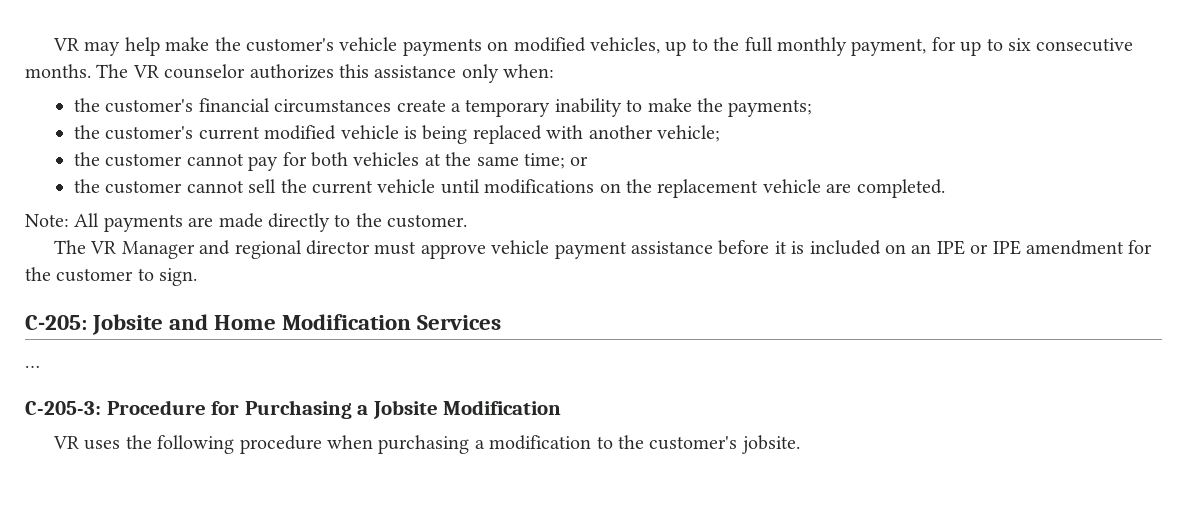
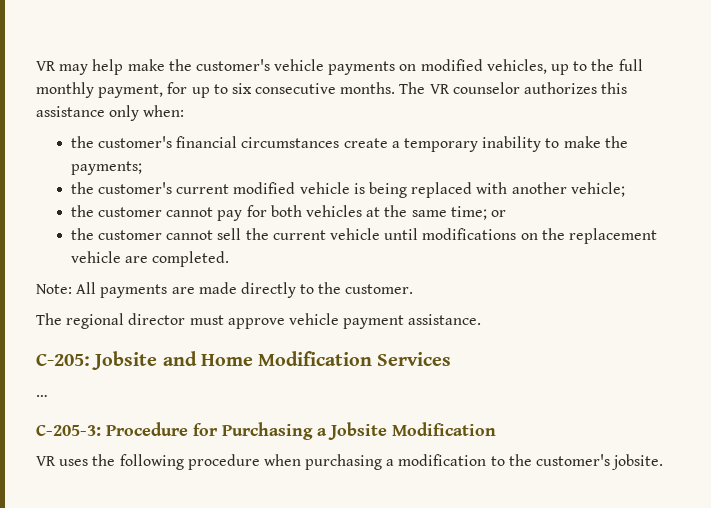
- The VR Manager and regional director must approve vehicle payment assistance before it is included on an IPE or IPE amendment for the customer to sign.
+ The regional director must approve vehicle payment assistance.

